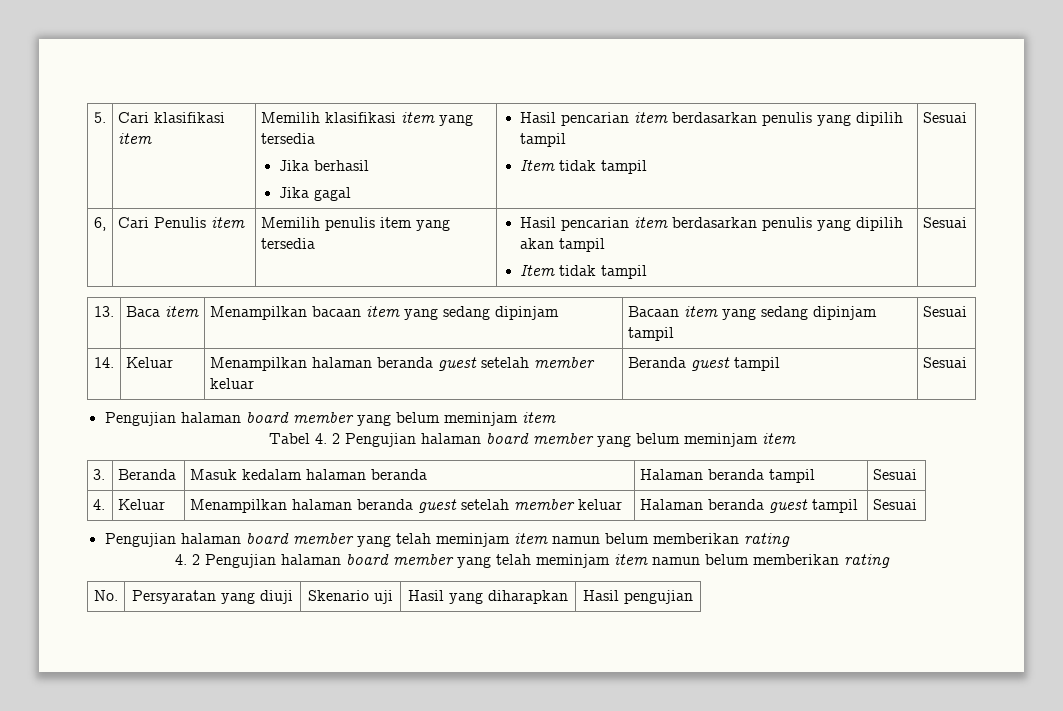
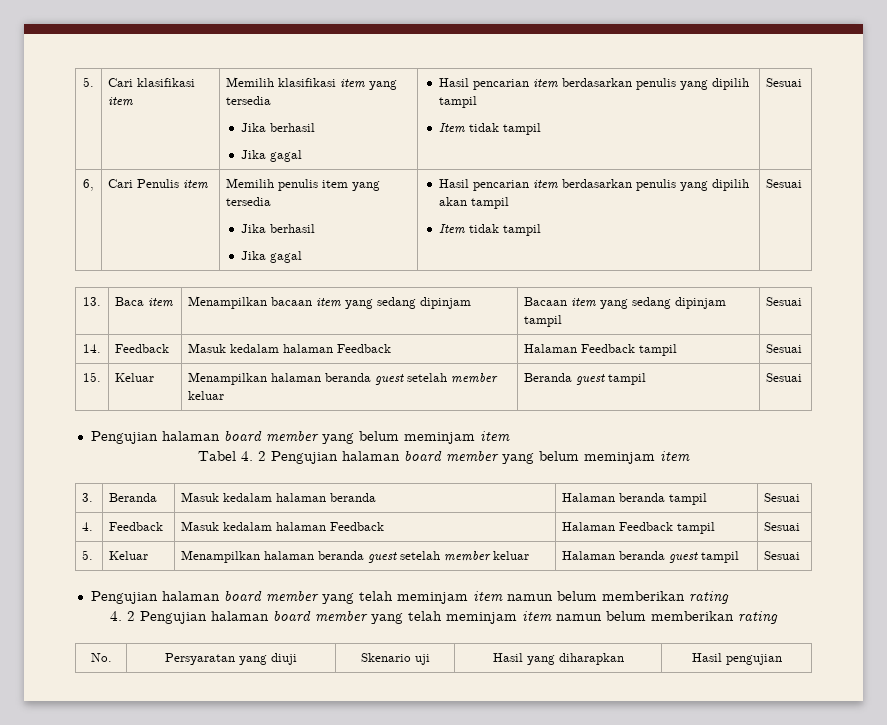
- 6, | Cari Penulis item | Memilih penulis item yang tersedia | Hasil pencarian item berdasarkan penulis yang dipilih akan tampil
+ 6, | Cari Penulis item | Memilih penulis item yang tersedia
+ Jika berhasil
+ Jika gagal | Hasil pencarian item berdasarkan penulis yang dipilih akan tampil
- 14. | Keluar | Menampilkan halaman beranda guest setelah member keluar | Beranda guest tampil | Sesuai
+ 14. | Feedback | Masuk kedalam halaman Feedback | Halaman Feedback tampil | Sesuai
+ 15. | Keluar | Menampilkan halaman beranda guest setelah member keluar | Beranda guest tampil | Sesuai
- 4. | Keluar | Menampilkan halaman beranda guest setelah member keluar | Halaman beranda guest tampil | Sesuai
+ 4. | Feedback | Masuk kedalam halaman Feedback | Halaman Feedback tampil | Sesuai
+ 5. | Keluar | Menampilkan halaman beranda guest setelah member keluar | Halaman beranda guest tampil | Sesuai

